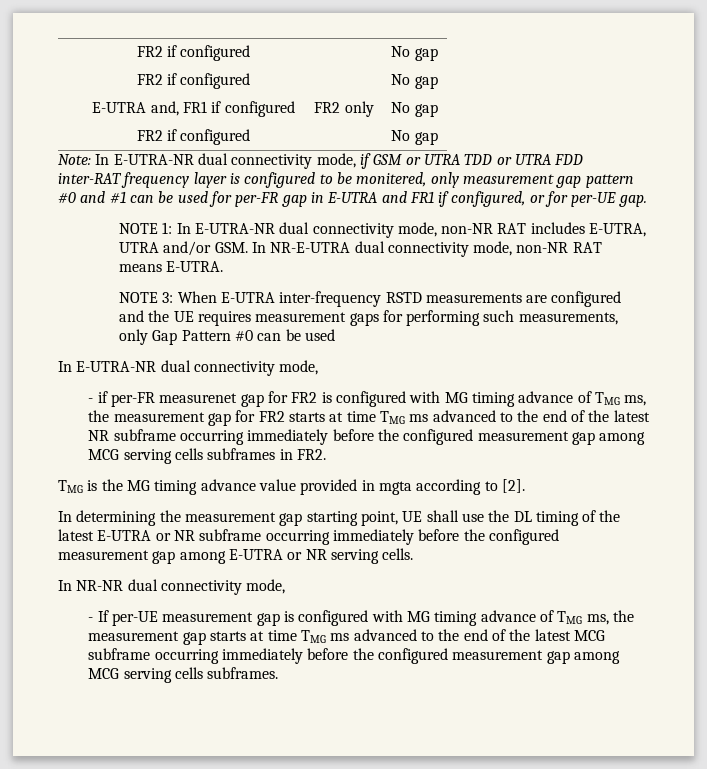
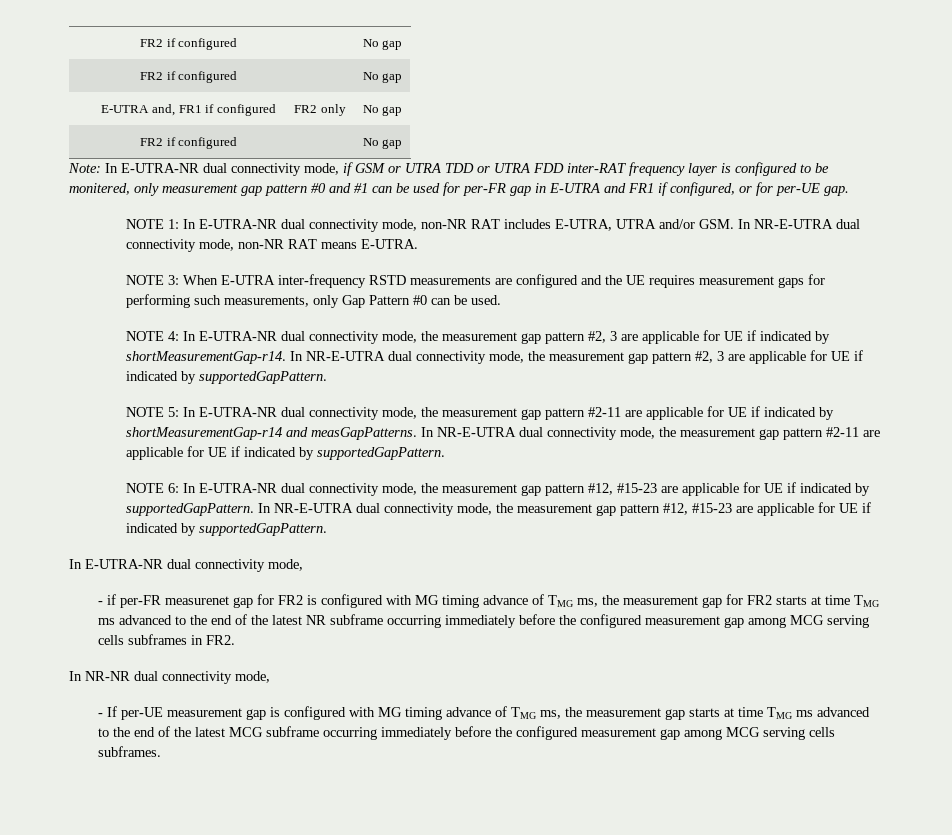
- NOTE 3: When E-UTRA inter-frequency RSTD measurements are configured and the UE requires measurement gaps for performing such measurements, only Gap Pattern #0 can be used
+ NOTE 3: When E-UTRA inter-frequency RSTD measurements are configured and the UE requires measurement gaps for performing such measurements, only Gap Pattern #0 can be used.
+ NOTE 4: In E-UTRA-NR dual connectivity mode, the measurement gap pattern #2, 3 are applicable for UE if indicated by shortMeasurementGap-r14. In NR-E-UTRA dual connectivity mode, the measurement gap pattern #2, 3 are applicable for UE if indicated by supportedGapPattern.
+ NOTE 5: In E-UTRA-NR dual connectivity mode, the measurement gap pattern #2-11 are applicable for UE if indicated by shortMeasurementGap-r14 and measGapPatterns. In NR-E-UTRA dual connectivity mode, the measurement gap pattern #2-11 are applicable for UE if indicated by supportedGapPattern.
+ NOTE 6: In E-UTRA-NR dual connectivity mode, the measurement gap pattern #12, #15-23 are applicable for UE if indicated by supportedGapPattern. In NR-E-UTRA dual connectivity mode, the measurement gap pattern #12, #15-23 are applicable for UE if indicated by supportedGapPattern.
- TMG is the MG timing advance value provided in mgta according to [2].
- In determining the measurement gap starting point, UE shall use the DL timing of the latest E-UTRA or NR subframe occurring immediately before the configured measurement gap among E-UTRA or NR serving cells.

